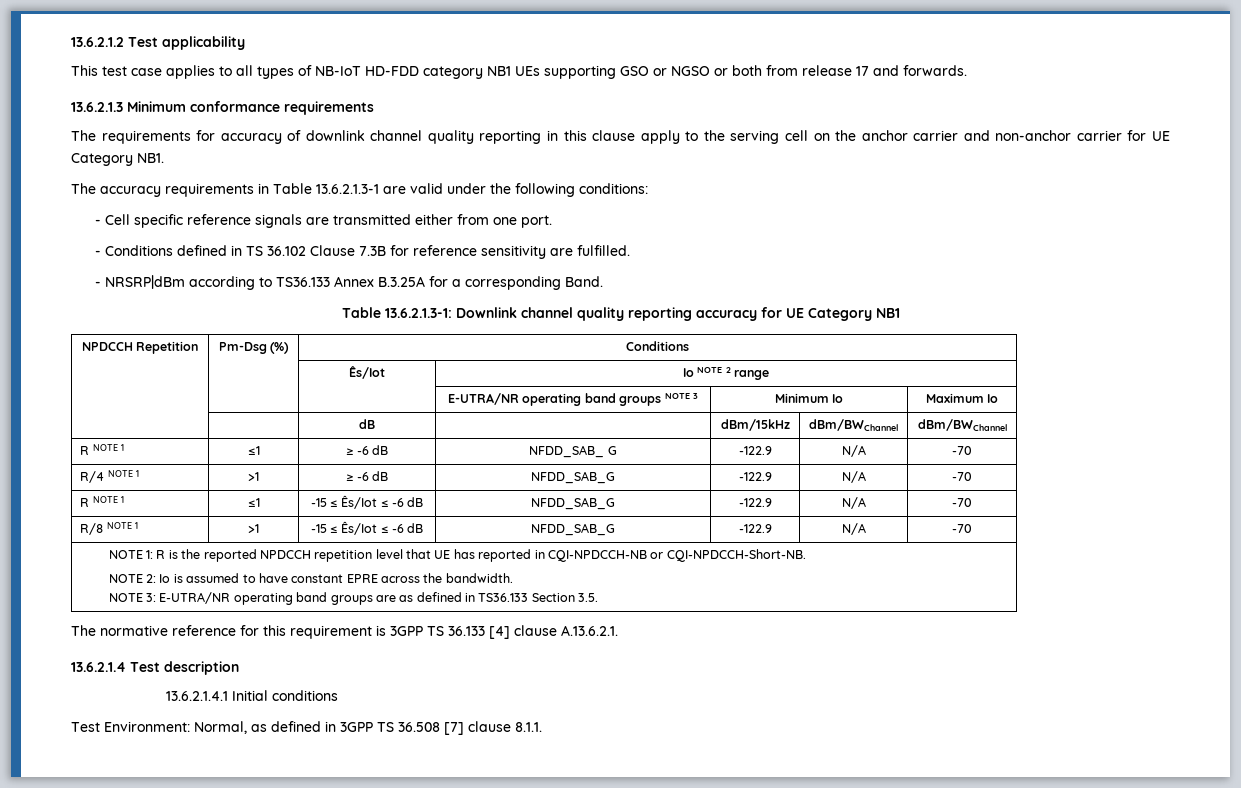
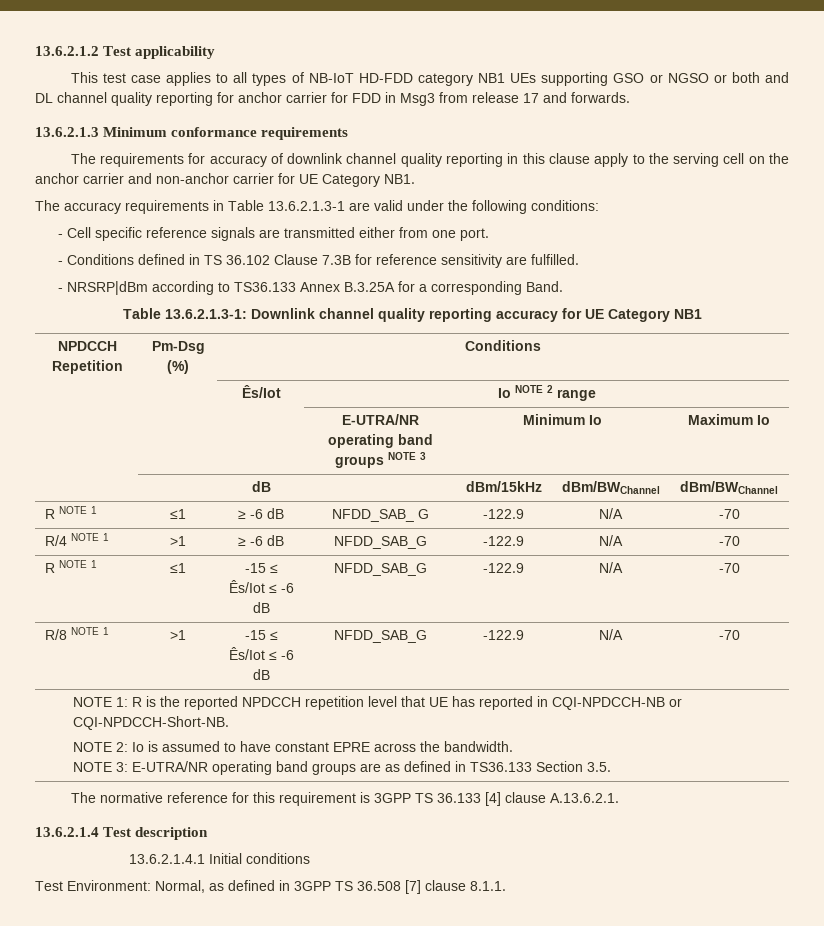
- This test case applies to all types of NB-IoT HD-FDD category NB1 UEs supporting GSO or NGSO or both from release 17 and forwards.
+ This test case applies to all types of NB-IoT HD-FDD category NB1 UEs supporting GSO or NGSO or both and DL channel quality reporting for anchor carrier for FDD in Msg3 from release 17 and forwards.

